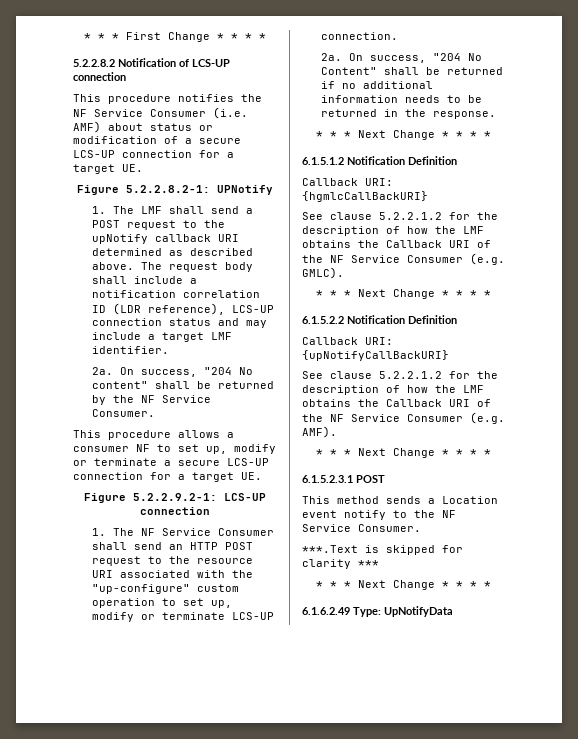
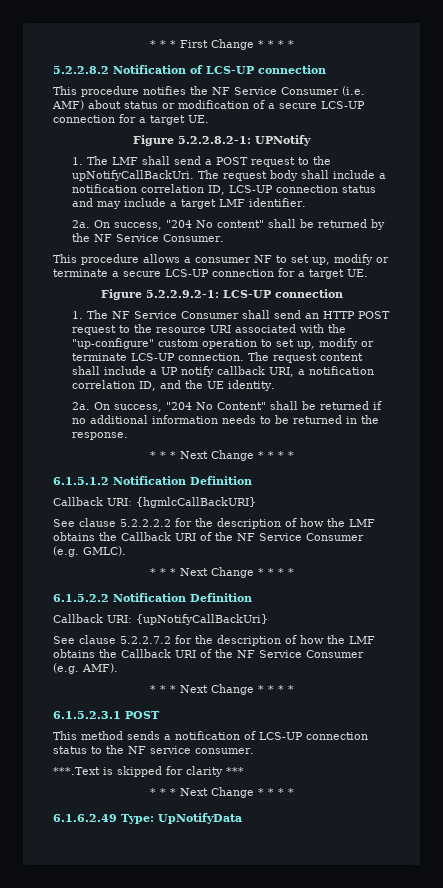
- 1. The LMF shall send a POST request to the upNotify callback URI determined as described above.
+ 1. The LMF shall send a POST request to the upNotifyCallBackUri.
- The request body shall include a notification correlation ID (LDR reference), LCS-UP connection status and may include a target LMF identifier.
+ The request body shall include a notification correlation ID, LCS-UP connection status and may include a target LMF identifier.
+ The request content shall include a UP notify callback URI, a notification correlation ID, and the UE identity.
- See clause 5.2.2.1.2 for the description of how the LMF obtains the Callback URI of the NF Service Consumer (e.g. GMLC).
+ See clause 5.2.2.2.2 for the description of how the LMF obtains the Callback URI of the NF Service Consumer (e.g. GMLC).
- Callback URI: {upNotifyCallBackURI}
- See clause 5.2.2.1.2 for the description of how the LMF obtains the Callback URI of the NF Service Consumer (e.g. AMF).
+ Callback URI: {upNotifyCallBackUri}
+ See clause 5.2.2.7.2 for the description of how the LMF obtains the Callback URI of the NF Service Consumer (e.g. AMF).
- This method sends a Location event notify to the NF Service Consumer.
+ This method sends a notification of LCS-UP connection status to the NF service consumer.

